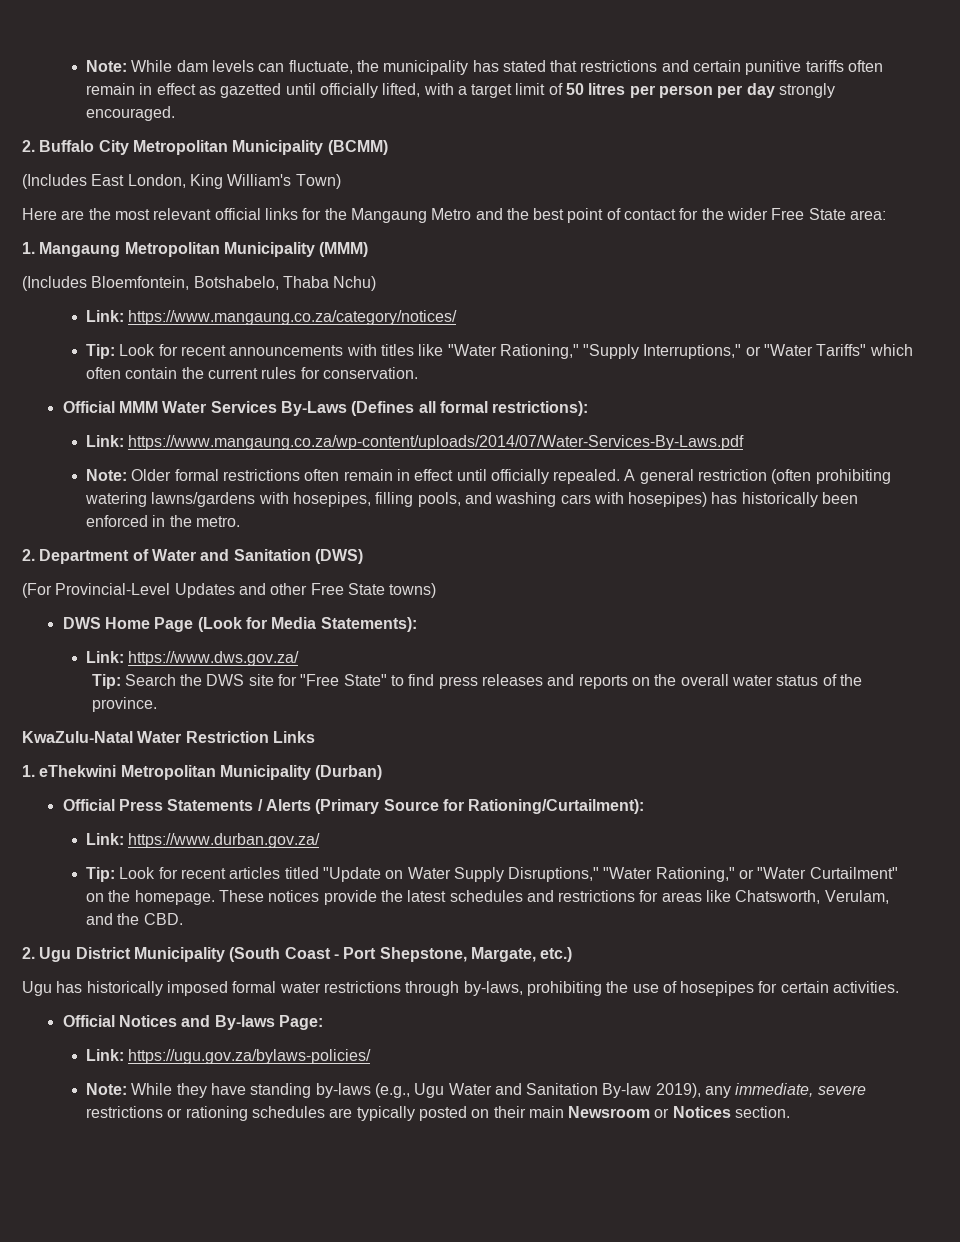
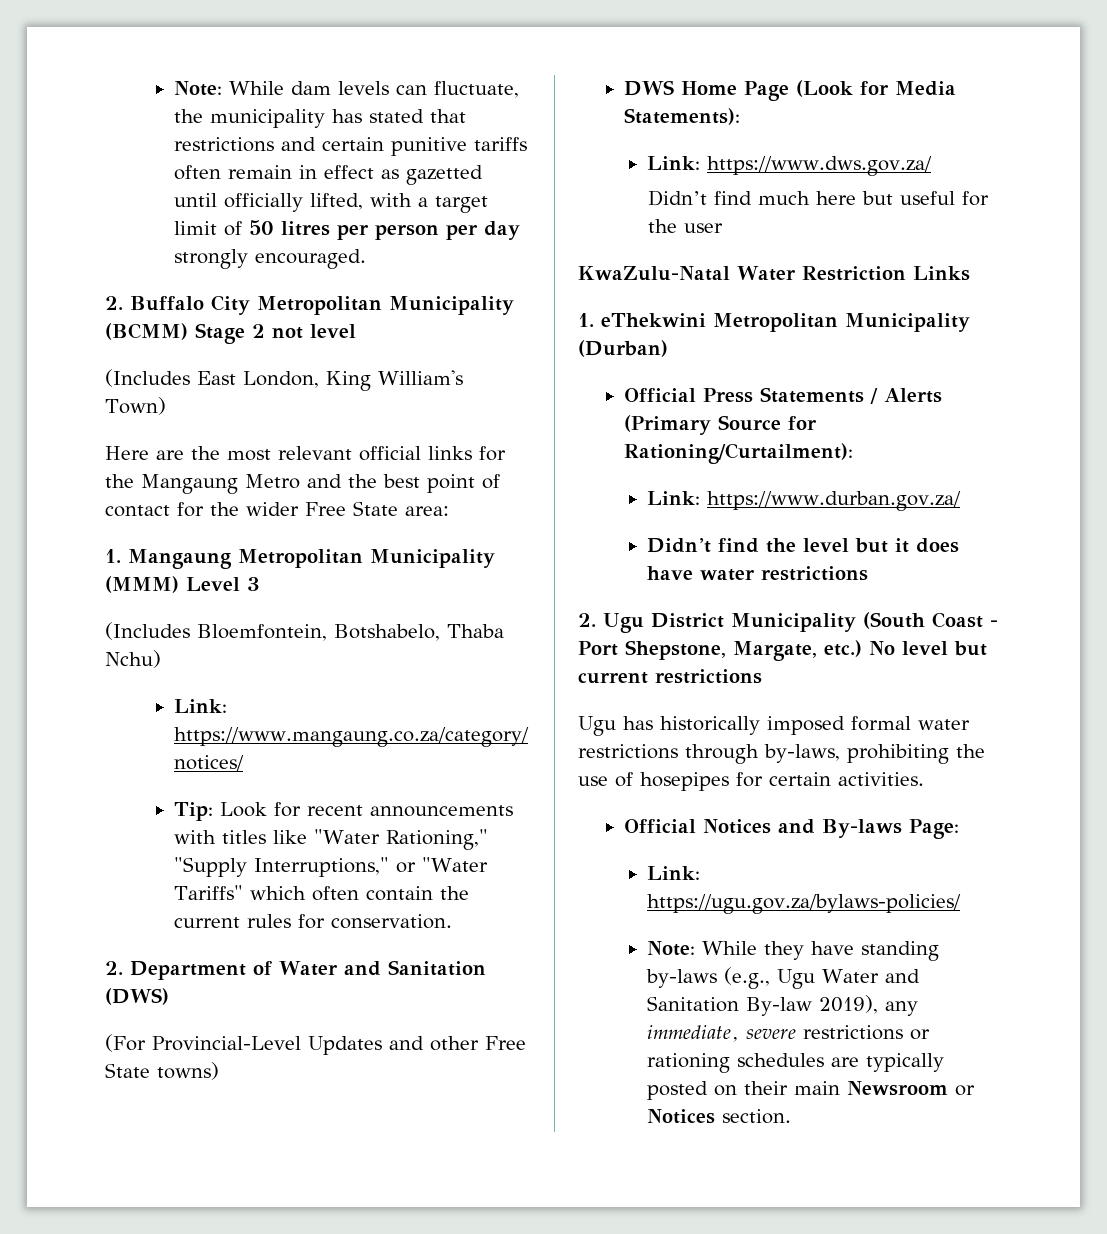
- 2. Buffalo City Metropolitan Municipality (BCMM)
+ 2. Buffalo City Metropolitan Municipality (BCMM) Stage 2 not level
- 1. Mangaung Metropolitan Municipality (MMM)
+ 1. Mangaung Metropolitan Municipality (MMM) Level 3
- Official MMM Water Services By-Laws (Defines all formal restrictions):
- Link: https://www.mangaung.co.za/wp-content/uploads/2014/07/Water-Services-By-Laws.pdf
- Note: Older formal restrictions often remain in effect until officially repealed. A general restriction (often prohibiting watering lawns/gardens with hosepipes, filling pools, and washing cars with hosepipes) has historically been enforced in the metro.
- Tip: Search the DWS site for "Free State" to find press releases and reports on the overall water status of the province.
+ Didn’t find much here but useful for the user
- Tip: Look for recent articles titled "Update on Water Supply Disruptions," "Water Rationing," or "Water Curtailment" on the homepage. These notices provide the latest schedules and restrictions for areas like Chatsworth, Verulam, and the CBD.
+ Didn’t find the level but it does have water restrictions
- 2. Ugu District Municipality (South Coast - Port Shepstone, Margate, etc.)
+ 2. Ugu District Municipality (South Coast - Port Shepstone, Margate, etc.) No level but current restrictions

